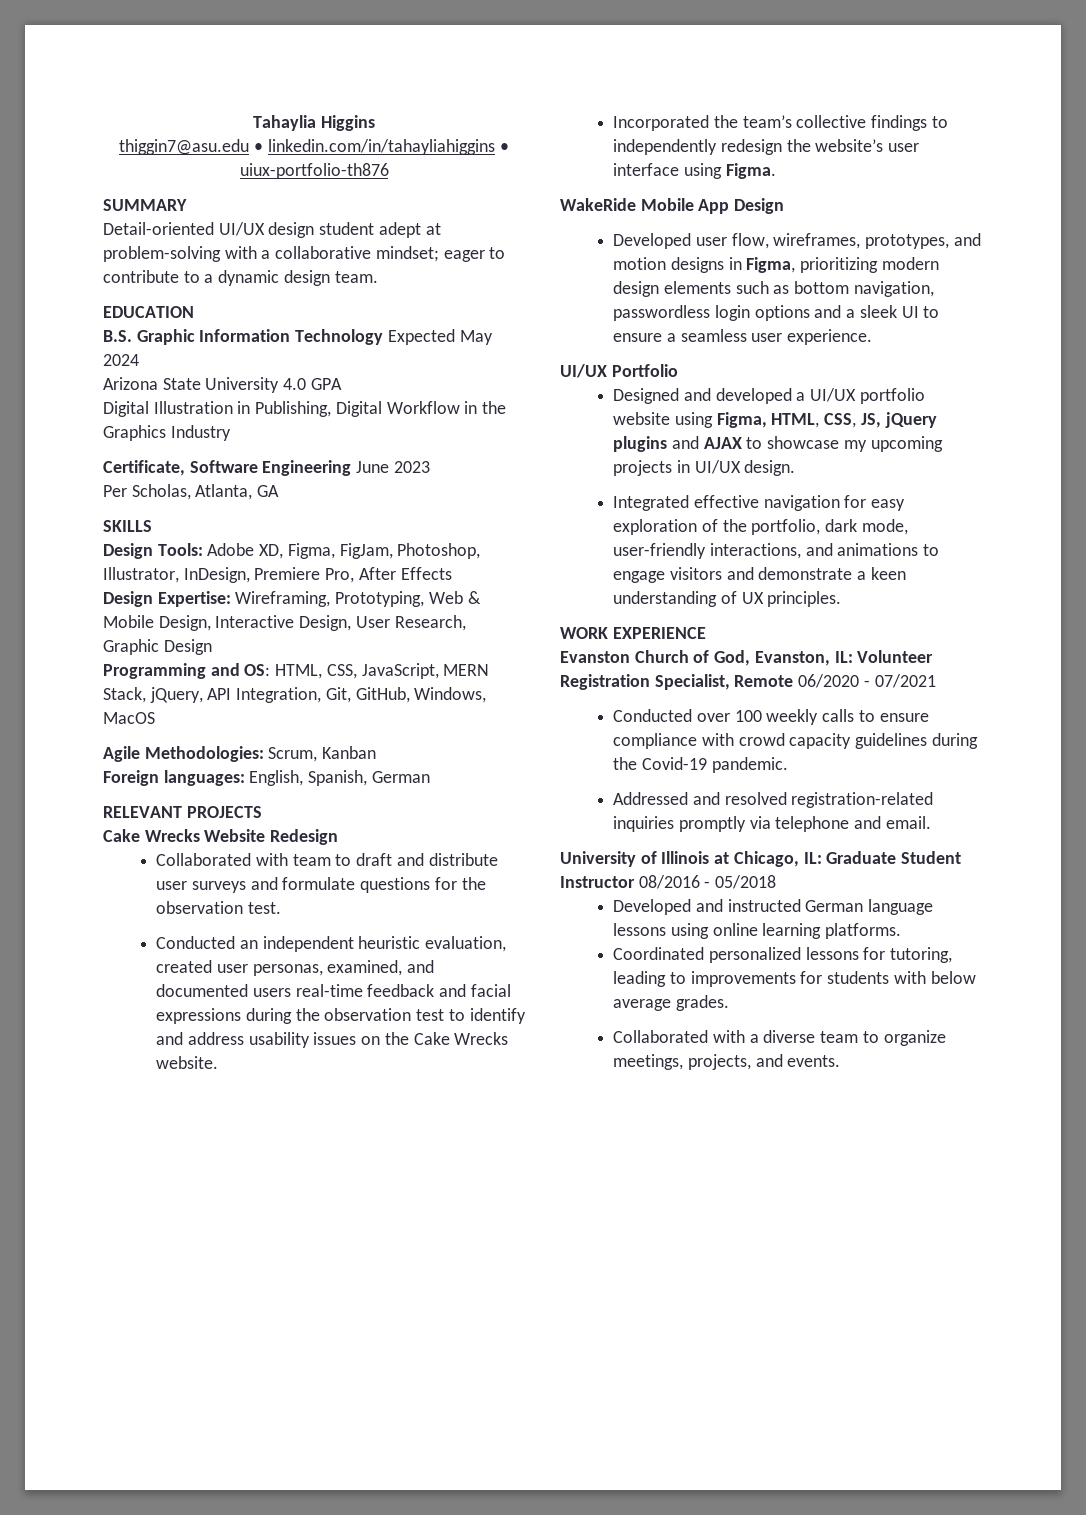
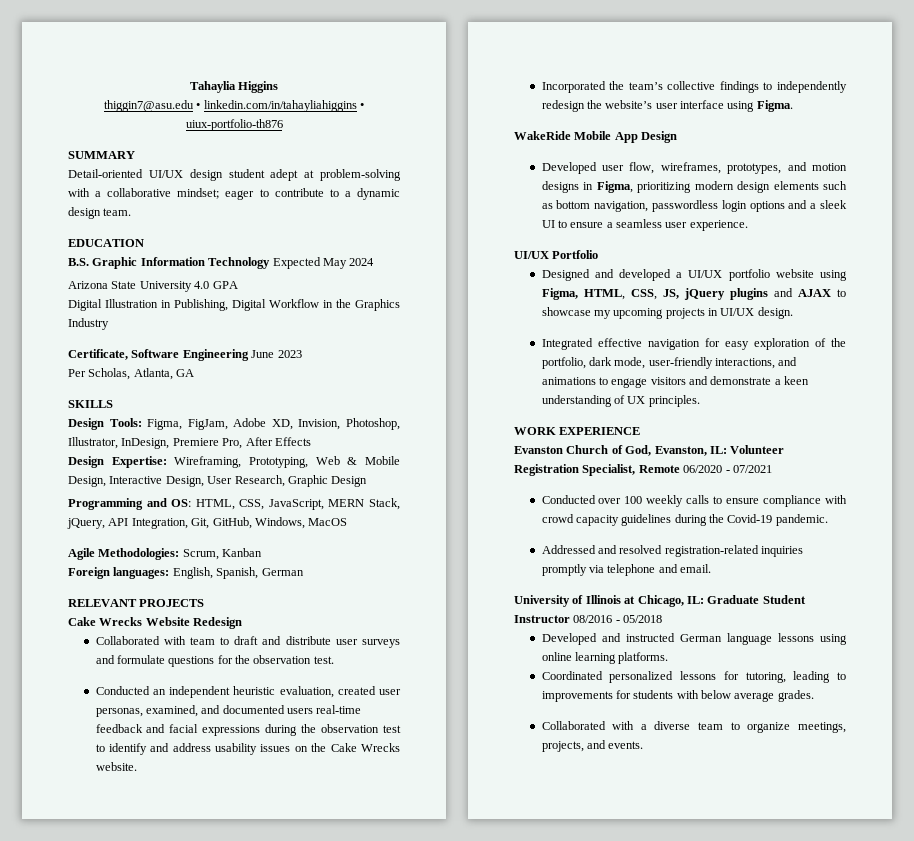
- Design Tools: Adobe XD, Figma, FigJam, Photoshop, Illustrator, InDesign, Premiere Pro, After Effects
+ Design Tools: Figma, FigJam, Adobe XD, Invision, Photoshop, Illustrator, InDesign, Premiere Pro, After Effects

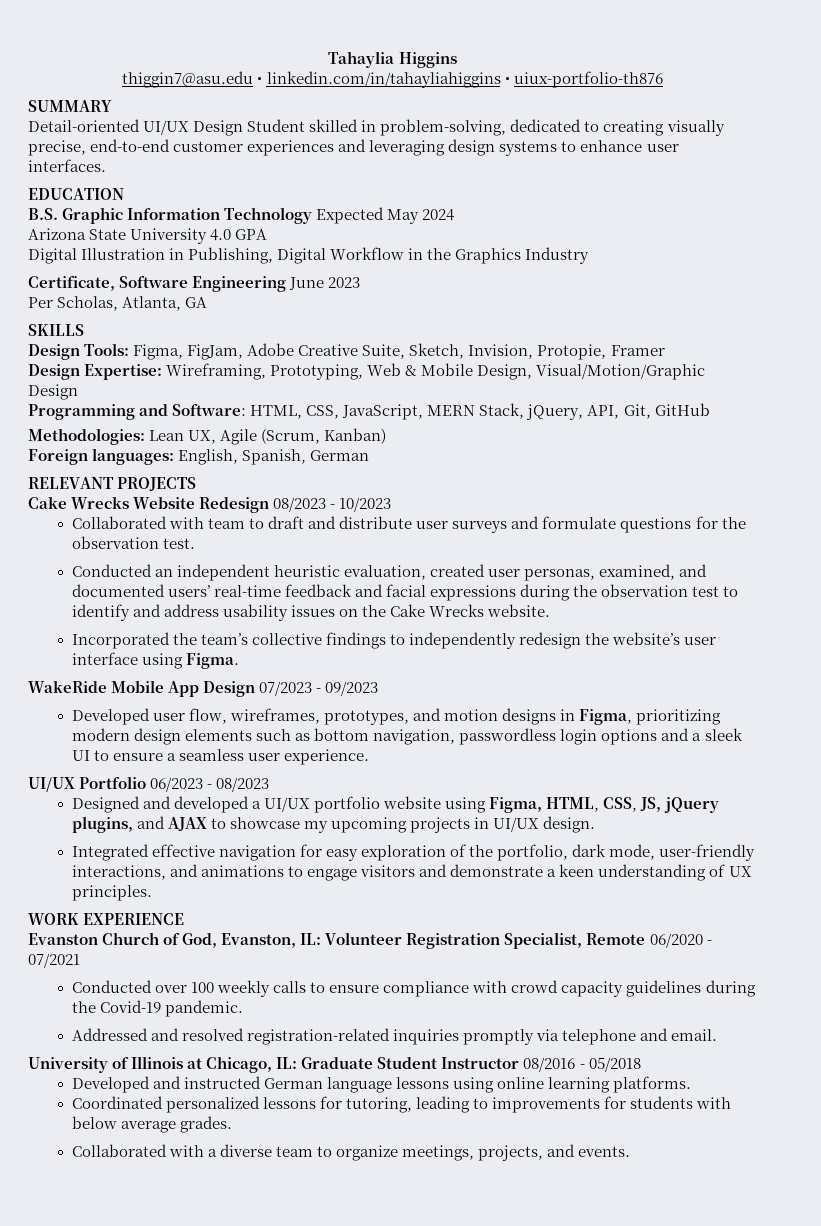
- Detail-oriented UI/UX design student adept at problem-solving with a collaborative mindset; eager to contribute to a dynamic design team.
+ Detail-oriented UI/UX Design Student skilled in problem-solving, dedicated to creating visually precise, end-to-end customer experiences and leveraging design systems to enhance user interfaces.
- Design Tools: Figma, FigJam, Adobe XD, Invision, Photoshop, Illustrator, InDesign, Premiere Pro, After Effects
+ Design Tools: Figma, FigJam, Adobe Creative Suite, Sketch, Invision, Protopie, Framer
- Design Expertise: Wireframing, Prototyping, Web & Mobile Design, Interactive Design, User Research, Graphic Design
+ Design Expertise: Wireframing, Prototyping, Web & Mobile Design, Visual/Motion/Graphic Design
- Programming and OS: HTML, CSS, JavaScript, MERN Stack, jQuery, API Integration, Git, GitHub, Windows, MacOS
- Agile Methodologies: Scrum, Kanban
+ Programming and Software: HTML, CSS, JavaScript, MERN Stack, jQuery, API, Git, GitHub
+ Methodologies: Lean UX, Agile (Scrum, Kanban)
- Cake Wrecks Website Redesign
+ Cake Wrecks Website Redesign 08/2023 - 10/2023
- Conducted an independent heuristic evaluation, created user personas, examined, and documented users real-time feedback and facial expressions during the observation test to identify and address usability issues on the Cake Wrecks website.
+ Conducted an independent heuristic evaluation, created user personas, examined, and documented users’ real-time feedback and facial expressions during the observation test to identify and address usability issues on the Cake Wrecks website.
- WakeRide Mobile App Design
+ WakeRide Mobile App Design 07/2023 - 09/2023
- UI/UX Portfolio
+ UI/UX Portfolio 06/2023 - 08/2023
- Designed and developed a UI/UX portfolio website using Figma, HTML, CSS, JS, jQuery plugins and AJAX to showcase my upcoming projects in UI/UX design.
+ Designed and developed a UI/UX portfolio website using Figma, HTML, CSS, JS, jQuery plugins, and AJAX to showcase my upcoming projects in UI/UX design.

